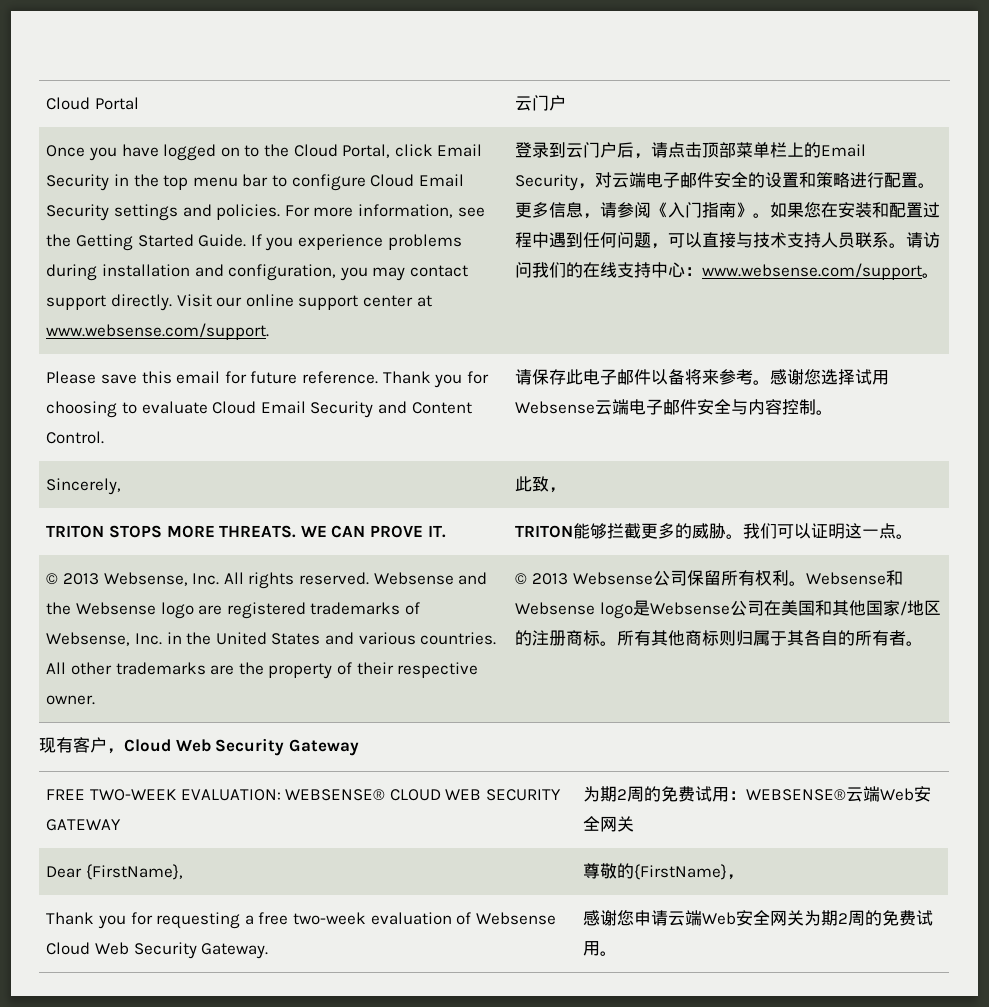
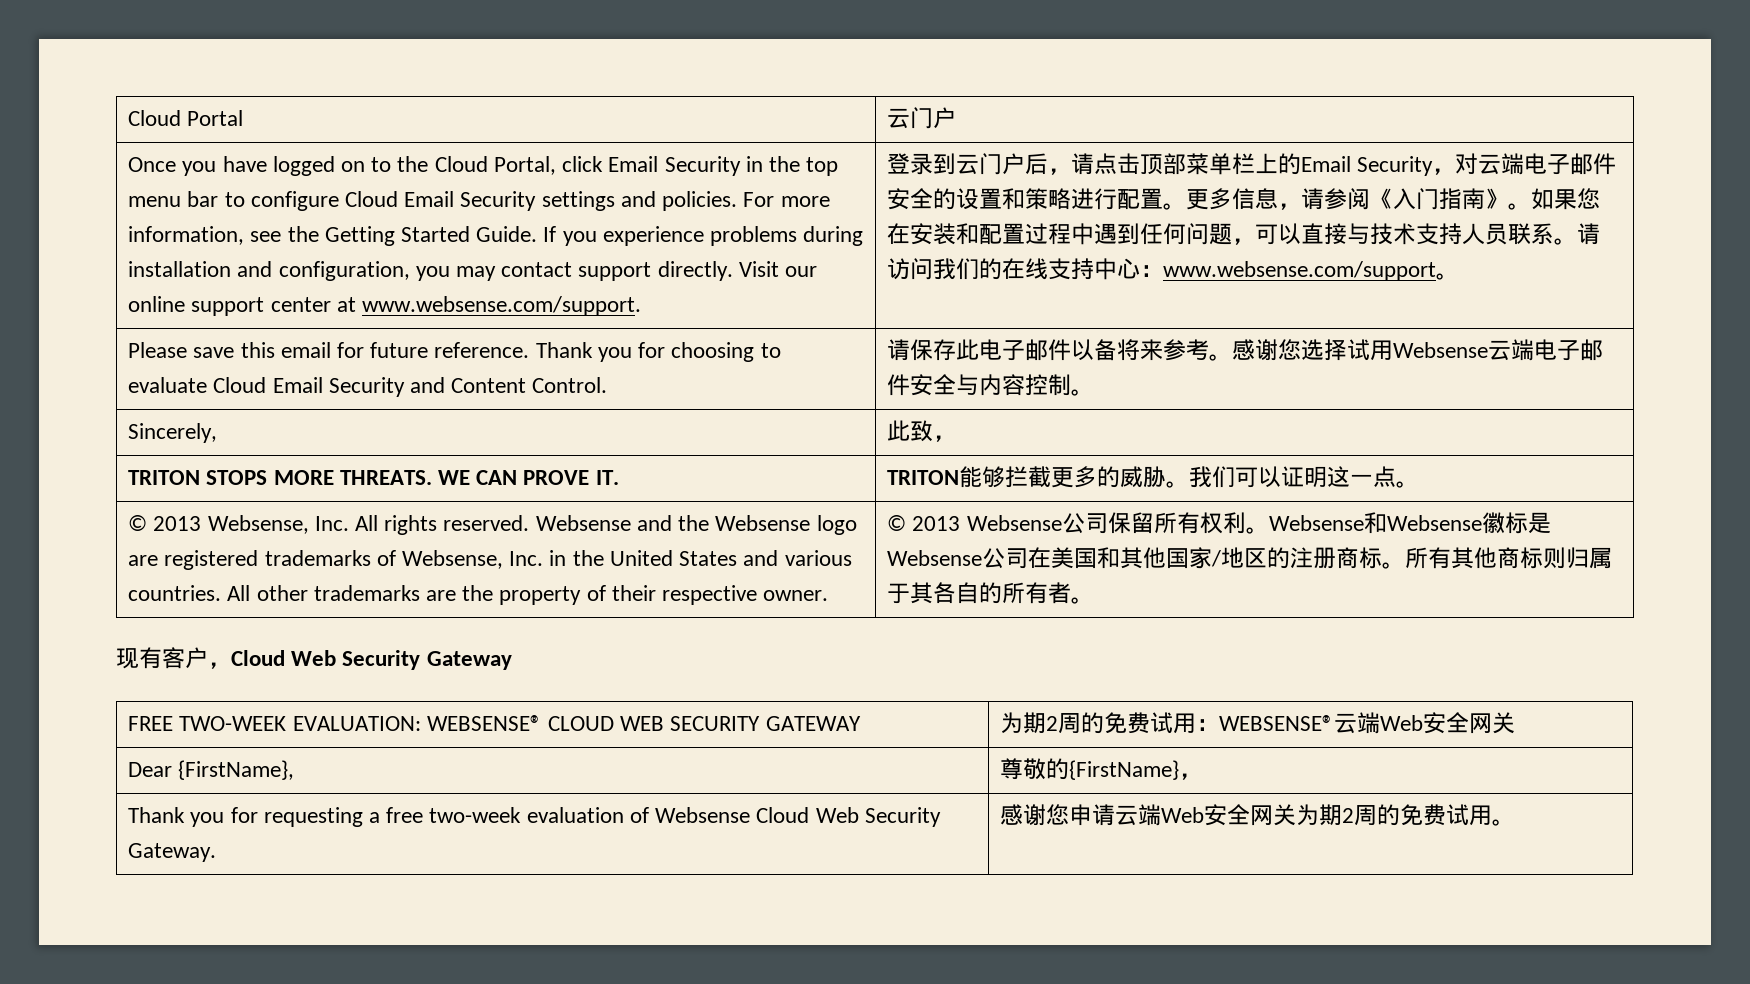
- Websense和Websense logo是Websense公司在美国和其他国家/地区的注册商标。
+ Websense和Websense徽标是Websense公司在美国和其他国家/地区的注册商标。

